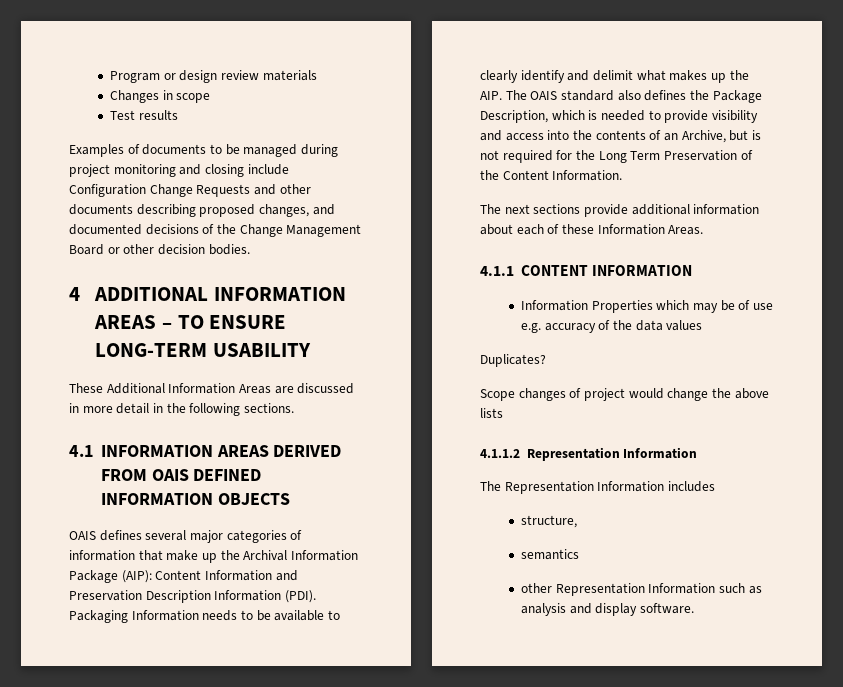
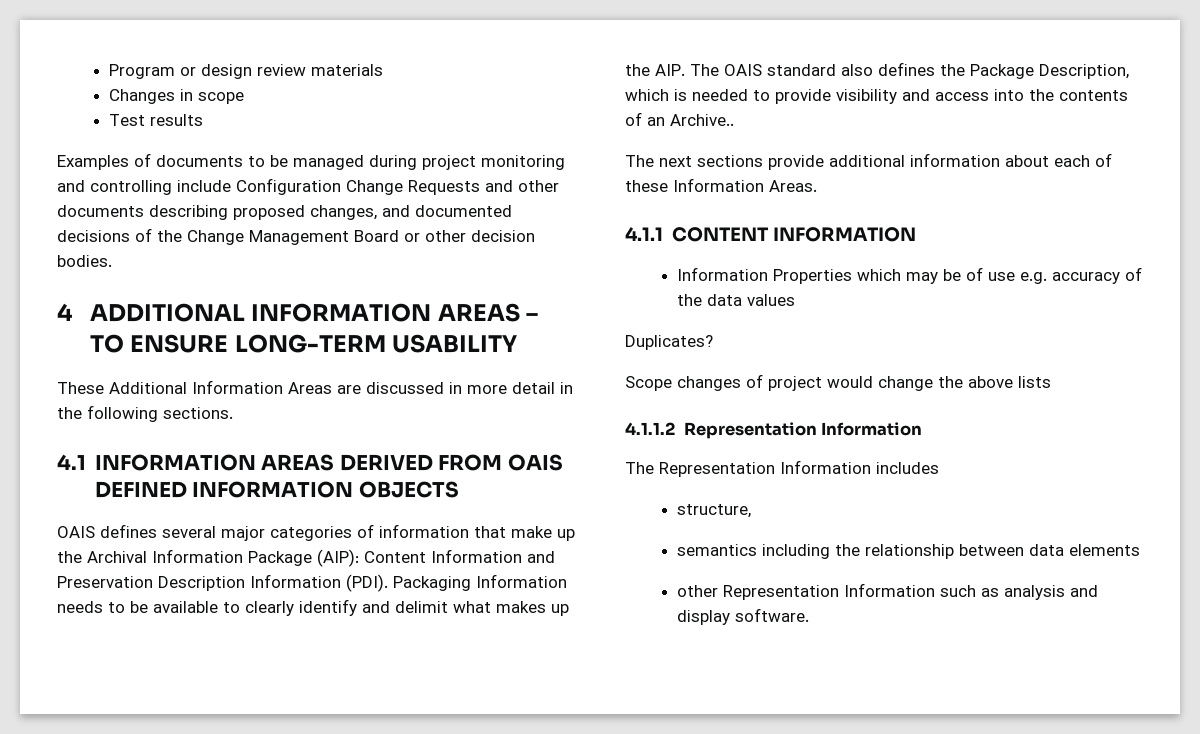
- Examples of documents to be managed during project monitoring and closing include Configuration Change Requests and other documents describing proposed changes, and documented decisions of the Change Management Board or other decision bodies.
+ Examples of documents to be managed during project monitoring and controlling include Configuration Change Requests and other documents describing proposed changes, and documented decisions of the Change Management Board or other decision bodies.
- Packaging Information needs to be available to clearly identify and delimit what makes up the AIP. The OAIS standard also defines the Package Description, which is needed to provide visibility and access into the contents of an Archive, but is not required for the Long Term Preservation of the Content Information.
+ Packaging Information needs to be available to clearly identify and delimit what makes up the AIP. The OAIS standard also defines the Package Description, which is needed to provide visibility and access into the contents of an Archive..
- semantics
+ semantics including the relationship between data elements

